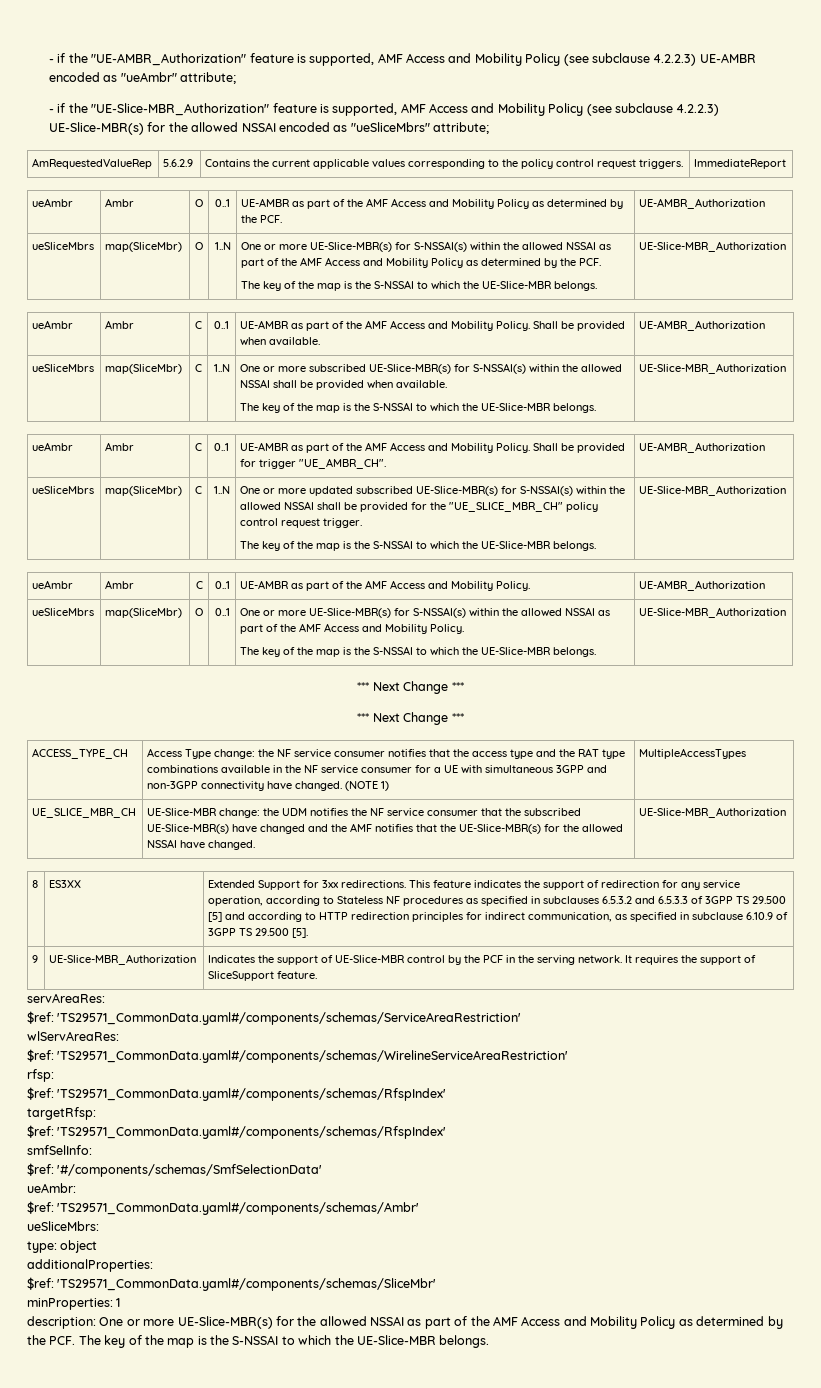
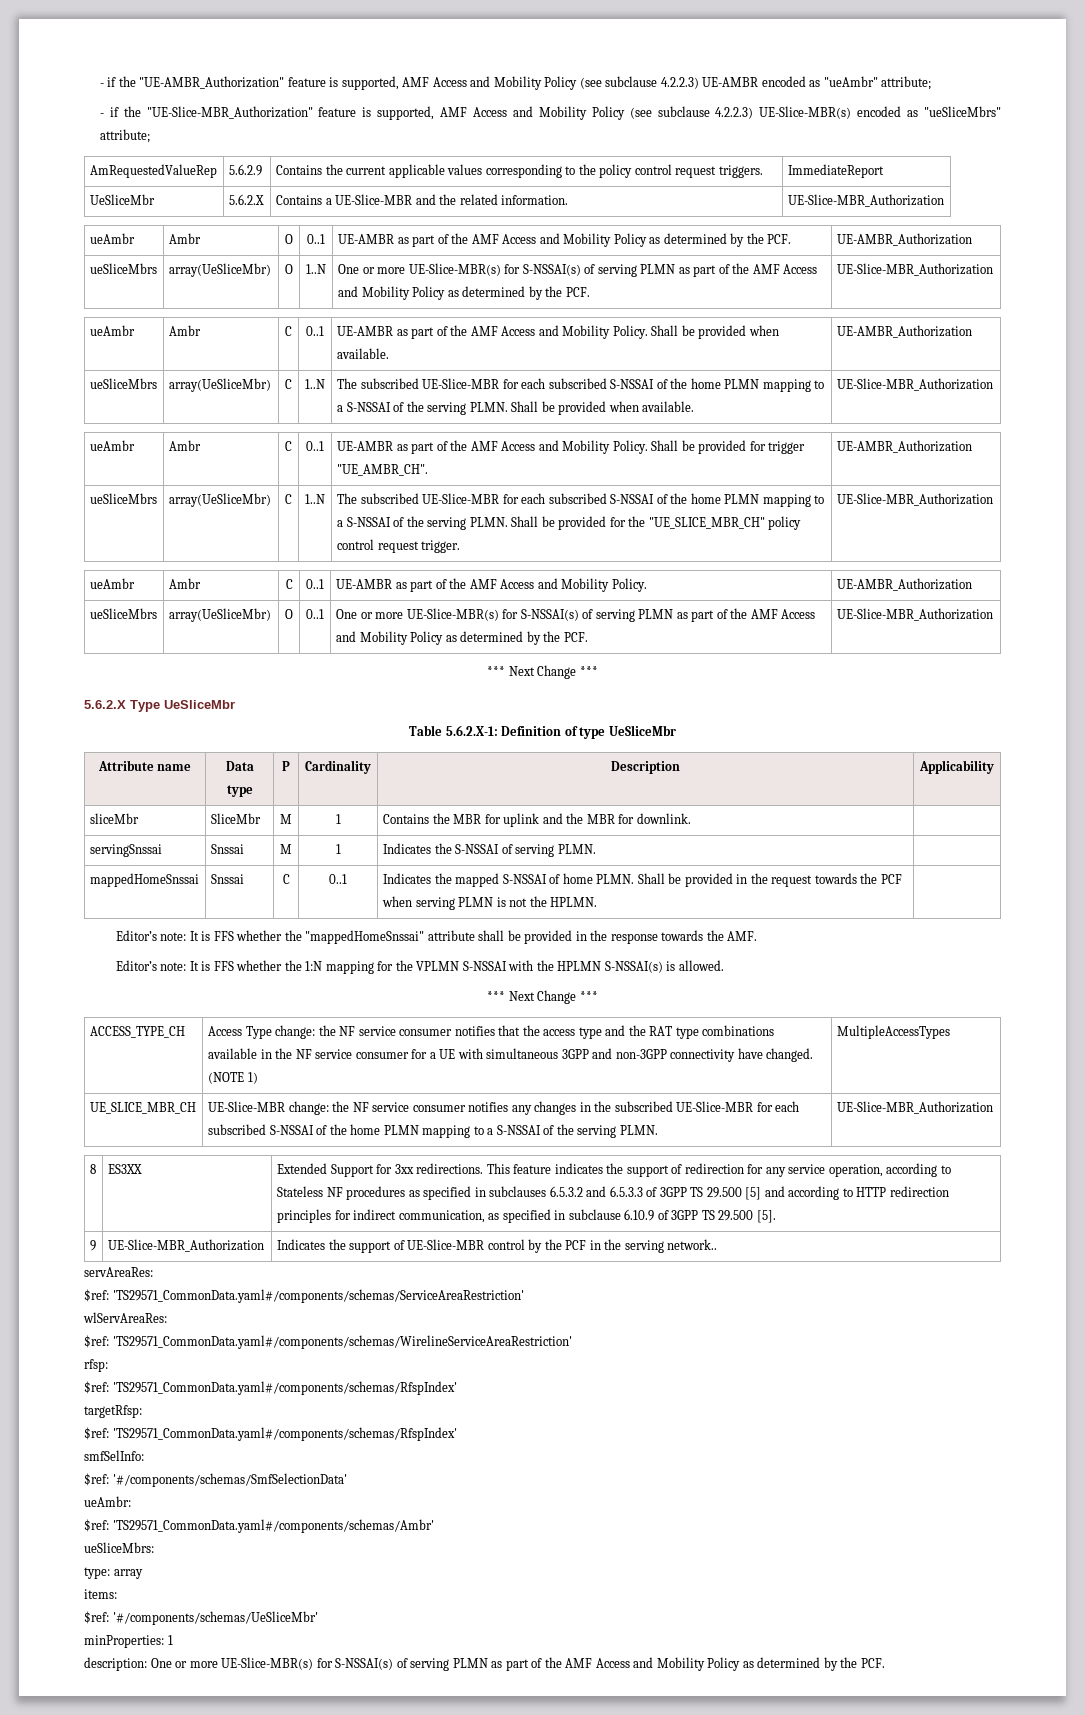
- - if the "UE-Slice-MBR_Authorization" feature is supported, AMF Access and Mobility Policy (see subclause 4.2.2.3) UE-Slice-MBR(s) for the allowed NSSAI encoded as "ueSliceMbrs" attribute;
+ - if the "UE-Slice-MBR_Authorization" feature is supported, AMF Access and Mobility Policy (see subclause 4.2.2.3) UE-Slice-MBR(s) encoded as "ueSliceMbrs" attribute;
+ UeSliceMbr | 5.6.2.X | Contains a UE-Slice-MBR and the related information. | UE-Slice-MBR_Authorization
  ueAmbr | Ambr | O | 0..1 | UE-AMBR as part of the AMF Access and Mobility Policy as determined by the PCF. | UE-AMBR_Authorization
- ueSliceMbrs | map(SliceMbr)
+ ueSliceMbrs | array(UeSliceMbr)
- 1..N | One or more UE-Slice-MBR(s) for S-NSSAI(s) within the allowed NSSAI as part of the AMF Access and Mobility Policy as determined by the PCF.
- The key of the map is the S-NSSAI to which the UE-Slice-MBR belongs.
+ 1..N | One or more UE-Slice-MBR(s) for S-NSSAI(s) of serving PLMN as part of the AMF Access and Mobility Policy as determined by the PCF.
- ueSliceMbrs | map(SliceMbr) | C | 1..N | One or more subscribed UE-Slice-MBR(s) for S-NSSAI(s) within the allowed NSSAI shall be provided when available.
- The key of the map is the S-NSSAI to which the UE-Slice-MBR belongs. | UE-Slice-MBR_Authorization
+ ueSliceMbrs | array(UeSliceMbr) | C | 1..N | The subscribed UE-Slice-MBR for each subscribed S-NSSAI of the home PLMN mapping to a S-NSSAI of the serving PLMN. Shall be provided when available. | UE-Slice-MBR_Authorization
- ueSliceMbrs | map(SliceMbr) | C | 1..N | One or more updated subscribed UE-Slice-MBR(s) for S-NSSAI(s) within the allowed NSSAI shall be provided for the "UE_SLICE_MBR_CH" policy control request trigger.
- The key of the map is the S-NSSAI to which the UE-Slice-MBR belongs. | UE-Slice-MBR_Authorization
+ ueSliceMbrs | array(UeSliceMbr) | C | 1..N | The subscribed UE-Slice-MBR for each subscribed S-NSSAI of the home PLMN mapping to a S-NSSAI of the serving PLMN. Shall be provided for the "UE_SLICE_MBR_CH" policy control request trigger. | UE-Slice-MBR_Authorization
- ueSliceMbrs | map(SliceMbr) | O | 0..1 | One or more UE-Slice-MBR(s) for S-NSSAI(s) within the allowed NSSAI as part of the AMF Access and Mobility Policy.
- The key of the map is the S-NSSAI to which the UE-Slice-MBR belongs. | UE-Slice-MBR_Authorization
+ ueSliceMbrs | array(UeSliceMbr) | O | 0..1 | One or more UE-Slice-MBR(s) for S-NSSAI(s) of serving PLMN as part of the AMF Access and Mobility Policy as determined by the PCF. | UE-Slice-MBR_Authorization
+ 5.6.2.X Type UeSliceMbr
+ Table 5.6.2.X-1: Definition of type UeSliceMbr
+ Attribute name | Data type | P | Cardinality | Description | Applicability
+ sliceMbr | SliceMbr | M | 1 | Contains the MBR for uplink and the MBR for downlink. |
+ servingSnssai | Snssai | M | 1 | Indicates the S-NSSAI of serving PLMN. |
+ mappedHomeSnssai | Snssai | C | 0..1 | Indicates the mapped S-NSSAI of home PLMN. Shall be provided in the request towards the PCF when serving PLMN is not the HPLMN. |
+ Editor’s note: It is FFS whether the "mappedHomeSnssai" attribute shall be provided in the response towards the AMF.
+ Editor’s note: It is FFS whether the 1:N mapping for the VPLMN S-NSSAI with the HPLMN S-NSSAI(s) is allowed.
- UE_SLICE_MBR_CH | UE-Slice-MBR change: the UDM notifies the NF service consumer that the subscribed UE-Slice-MBR(s) have changed and the AMF notifies that the UE-Slice-MBR(s) for the allowed NSSAI have changed. | UE-Slice-MBR_Authorization
+ UE_SLICE_MBR_CH | UE-Slice-MBR change: the NF service consumer notifies any changes in the subscribed UE-Slice-MBR for each subscribed S-NSSAI of the home PLMN mapping to a S-NSSAI of the serving PLMN. | UE-Slice-MBR_Authorization
- 9 | UE-Slice-MBR_Authorization | Indicates the support of UE-Slice-MBR control by the PCF in the serving network. It requires the support of SliceSupport feature.
+ 9 | UE-Slice-MBR_Authorization | Indicates the support of UE-Slice-MBR control by the PCF in the serving network..
- type: object
- additionalProperties:
- $ref: 'TS29571_CommonData.yaml#/components/schemas/SliceMbr'
+ type: array
+ items:
+ $ref: '#/components/schemas/UeSliceMbr'
- description: One or more UE-Slice-MBR(s) for the allowed NSSAI as part of the AMF Access and Mobility Policy as determined by the PCF. The key of the map is the S-NSSAI to which the UE-Slice-MBR belongs.
+ description: One or more UE-Slice-MBR(s) for S-NSSAI(s) of serving PLMN as part of the AMF Access and Mobility Policy as determined by the PCF.

